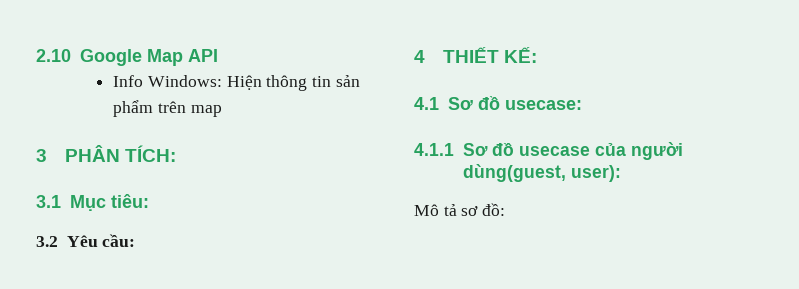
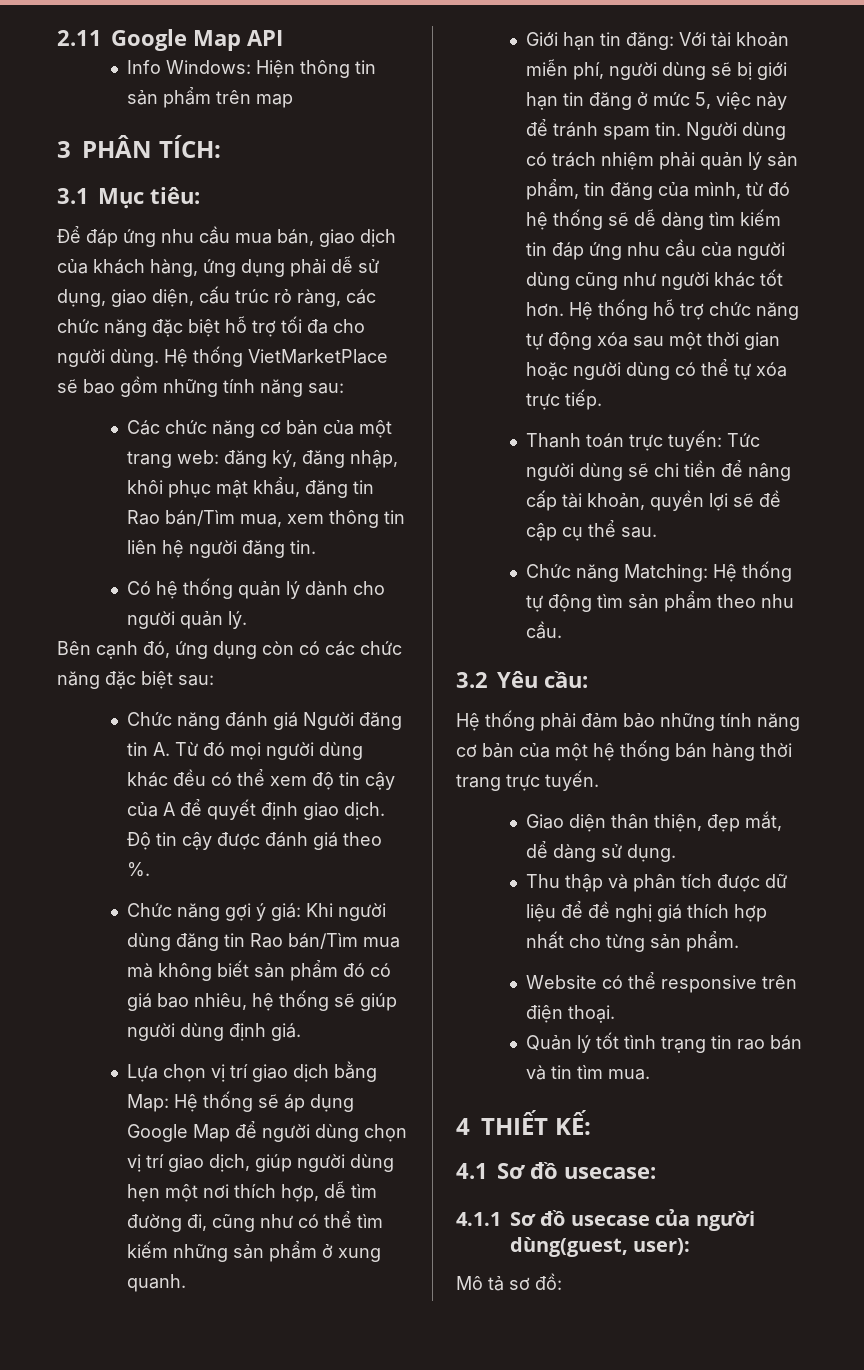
- 2.10 Google Map API
+ 2.11 Google Map API
+ Để đáp ứng nhu cầu mua bán, giao dịch của khách hàng, ứng dụng phải dễ sử dụng, giao diện, cấu trúc rỏ ràng, các chức năng đặc biệt hỗ trợ tối đa cho người dùng. Hệ thống VietMarketPlace sẽ bao gồm những tính năng sau:
+ Các chức năng cơ bản của một trang web: đăng ký, đăng nhập, khôi phục mật khẩu, đăng tin Rao bán/Tìm mua, xem thông tin liên hệ người đăng tin.
+ Có hệ thống quản lý dành cho người quản lý.
+ Bên cạnh đó, ứng dụng còn có các chức năng đặc biệt sau:
+ Chức năng đánh giá Người đăng tin A. Từ đó mọi người dùng khác đều có thể xem độ tin cậy của A để quyết định giao dịch. Độ tin cậy được đánh giá theo %.
+ Chức năng gợi ý giá: Khi người dùng đăng tin Rao bán/Tìm mua mà không biết sản phẩm đó có giá bao nhiêu, hệ thống sẽ giúp người dùng định giá.
+ Lựa chọn vị trí giao dịch bằng Map: Hệ thống sẽ áp dụng Google Map để người dùng chọn vị trí giao dịch, giúp người dùng hẹn một nơi thích hợp, dễ tìm đường đi, cũng như có thể tìm kiếm những sản phẩm ở xung quanh.
+ Giới hạn tin đăng: Với tài khoản miễn phí, người dùng sẽ bị giới hạn tin đăng ở mức 5, việc này để tránh spam tin. Người dùng có trách nhiệm phải quản lý sản phẩm, tin đăng của mình, từ đó hệ thống sẽ dễ dàng tìm kiếm tin đáp ứng nhu cầu của người dùng cũng như người khác tốt hơn. Hệ thống hỗ trợ chức năng tự động xóa sau một thời gian hoặc người dùng có thể tự xóa trực tiếp.
+ Thanh toán trực tuyến: Tức người dùng sẽ chi tiền để nâng cấp tài khoản, quyền lợi sẽ đề cập cụ thể sau.
+ Chức năng Matching: Hệ thống tự động tìm sản phẩm theo nhu cầu.
  3.2 Yêu cầu:
+ Hệ thống phải đảm bảo những tính năng cơ bản của một hệ thống bán hàng thời trang trực tuyến.
+ Giao diện thân thiện, đẹp mắt, dể dàng sử dụng.
+ Thu thập và phân tích được dữ liệu để đề nghị giá thích hợp nhất cho từng sản phẩm.
+ Website có thể responsive trên điện thoại.
+ Quản lý tốt tình trạng tin rao bán và tin tìm mua.

